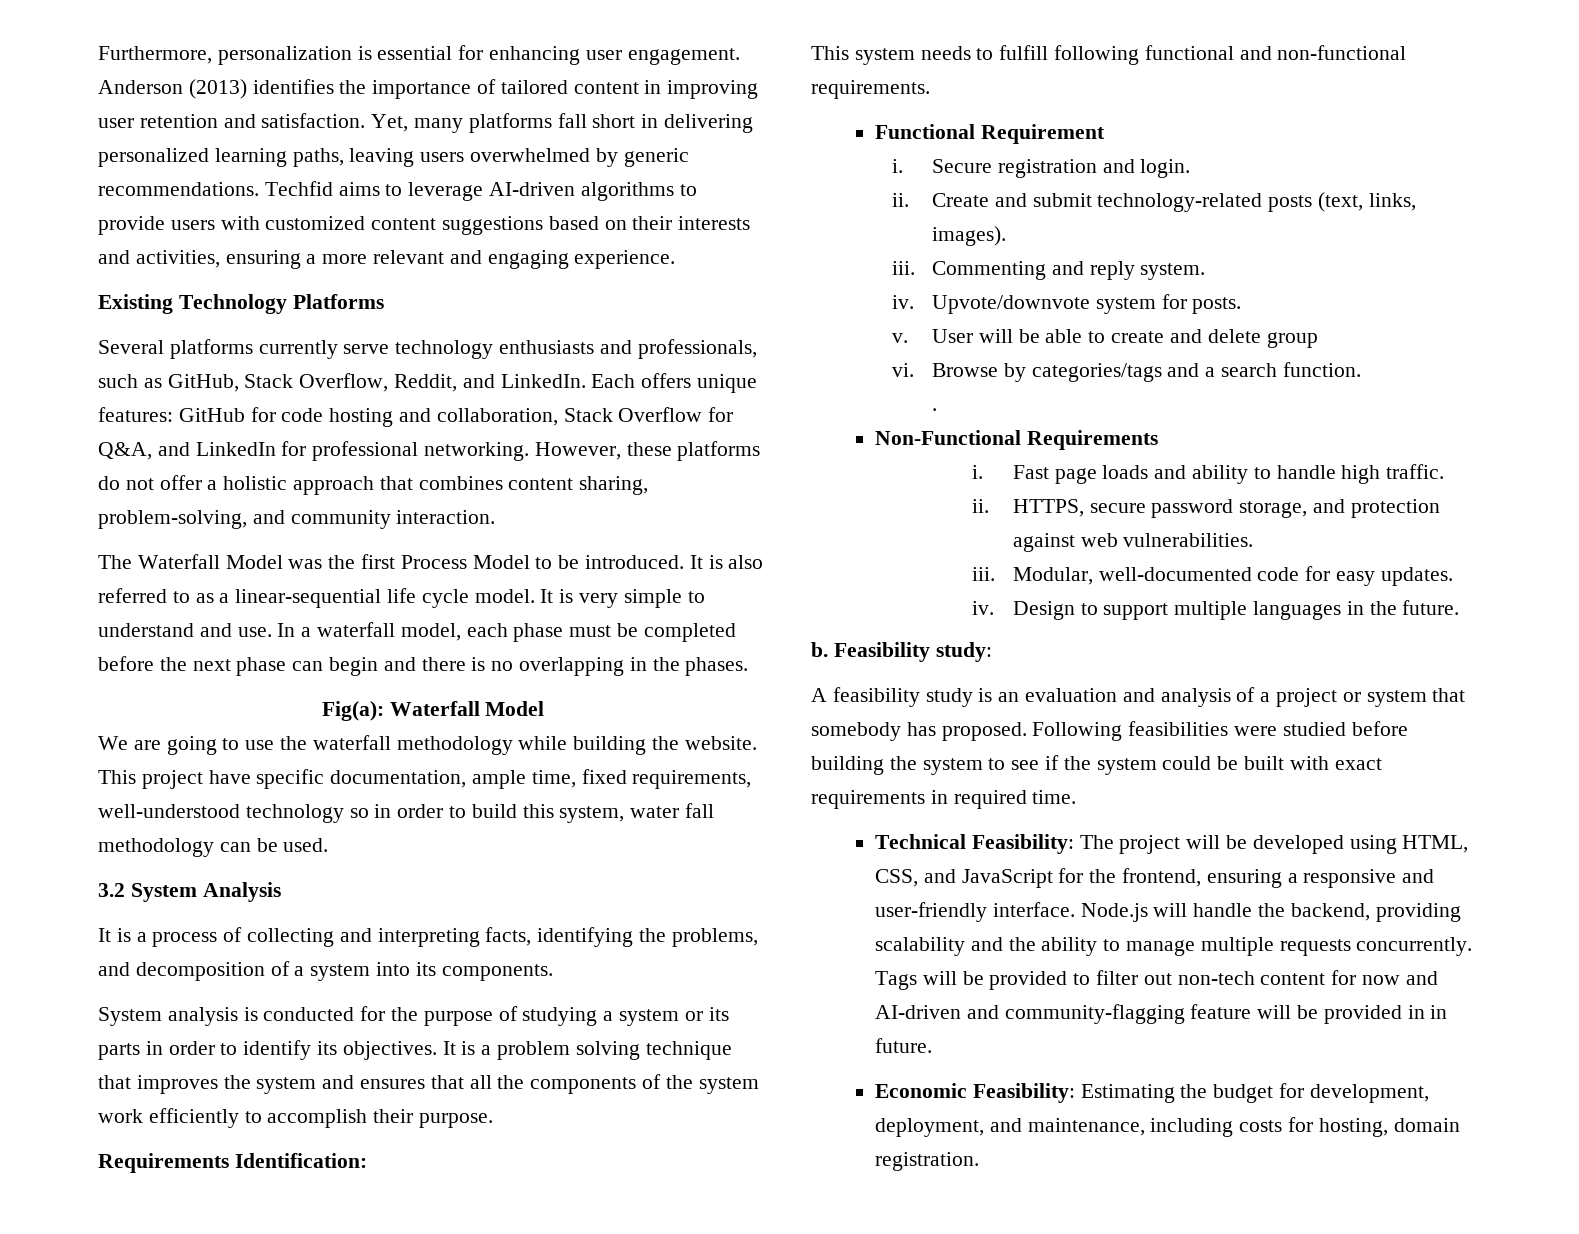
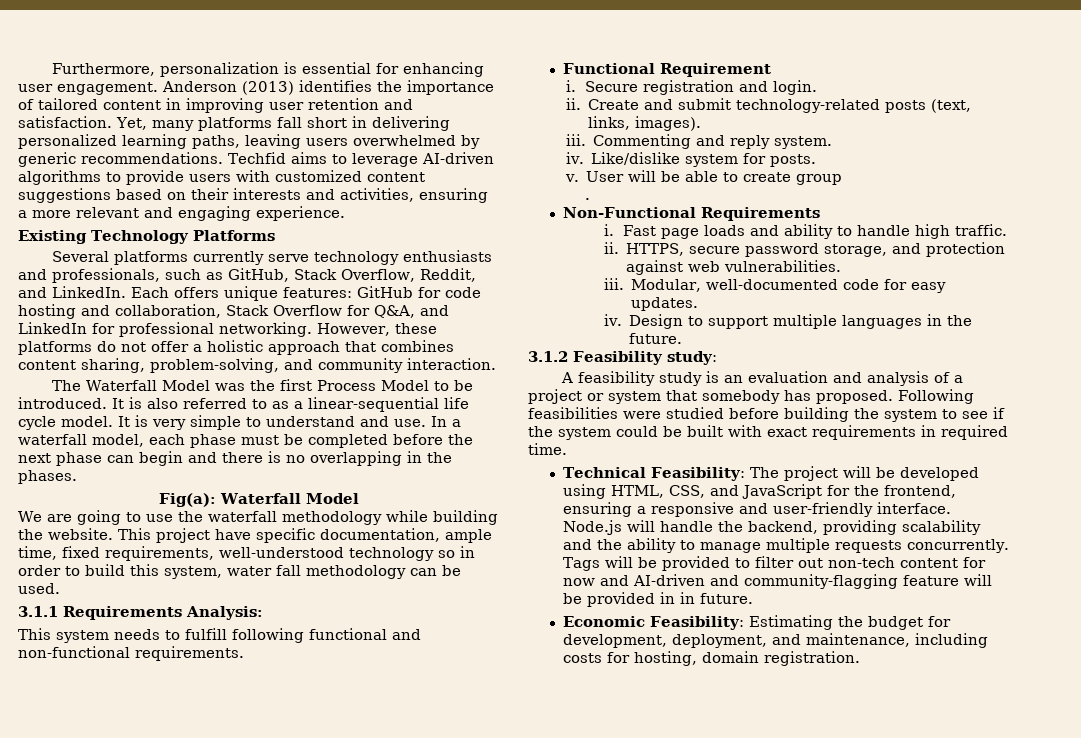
- 3.2 System Analysis
- It is a process of collecting and interpreting facts, identifying the problems, and decomposition of a system into its components.
- System analysis is conducted for the purpose of studying a system or its parts in order to identify its objectives. It is a problem solving technique that improves the system and ensures that all the components of the system work efficiently to accomplish their purpose.
- Requirements Identification:
+ 3.1.1 Requirements Analysis:
- Upvote/downvote system for posts.
+ Like/dislike system for posts.
- User will be able to create and delete group
+ User will be able to create group
- vi. Browse by categories/tags and a search function.
- b. Feasibility study:
+ 3.1.2 Feasibility study:

